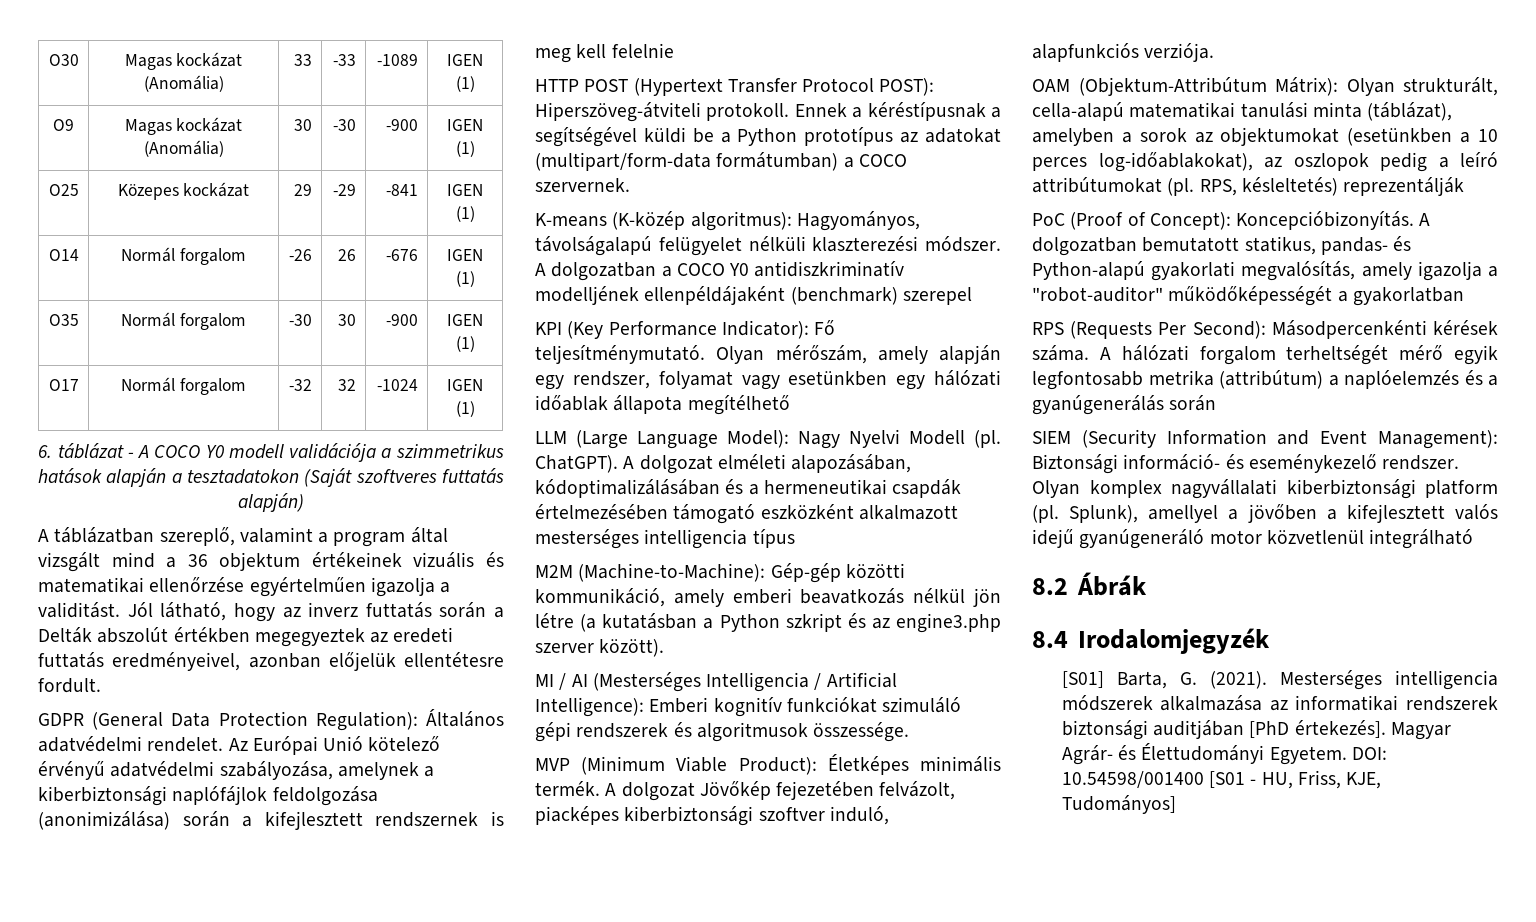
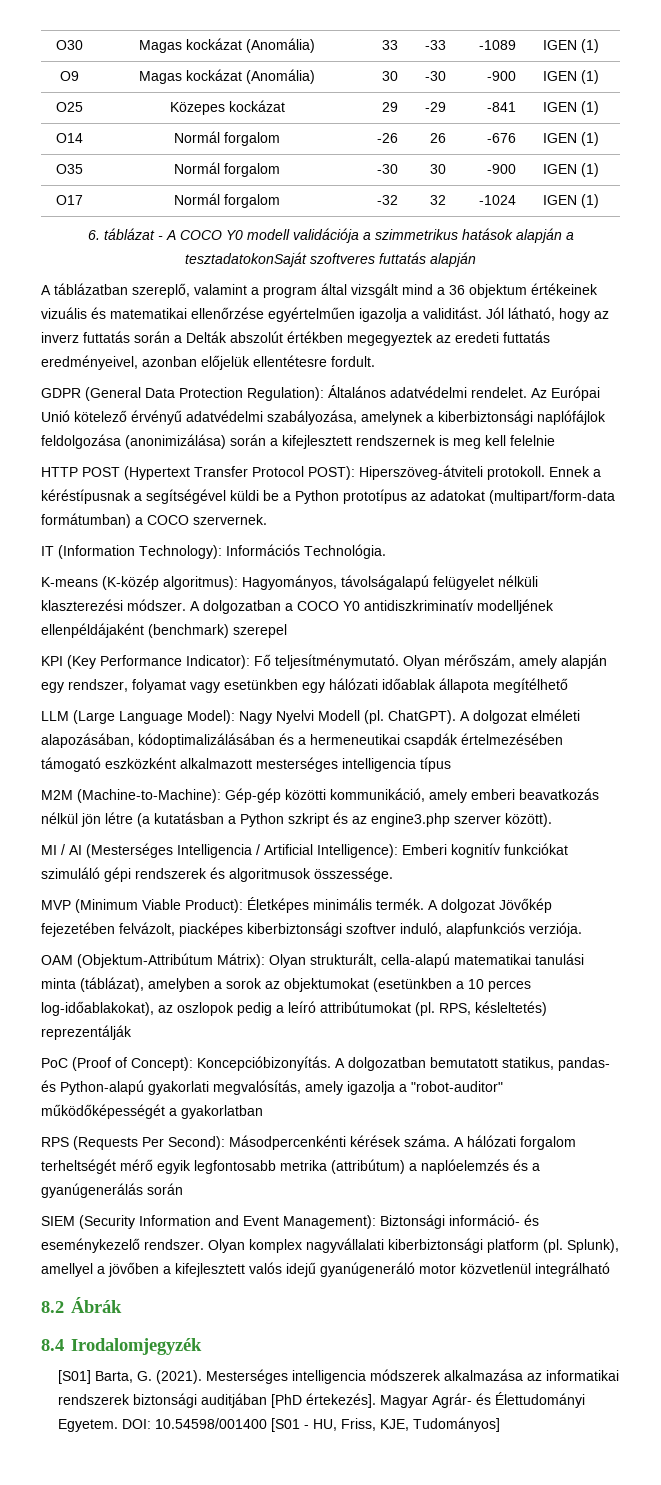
- 6. táblázat - A COCO Y0 modell validációja a szimmetrikus hatások alapján a tesztadatokon (Saját szoftveres futtatás alapján)
+ 6. táblázat - A COCO Y0 modell validációja a szimmetrikus hatások alapján a tesztadatokonSaját szoftveres futtatás alapján
+ IT (Information Technology): Információs Technológia.

